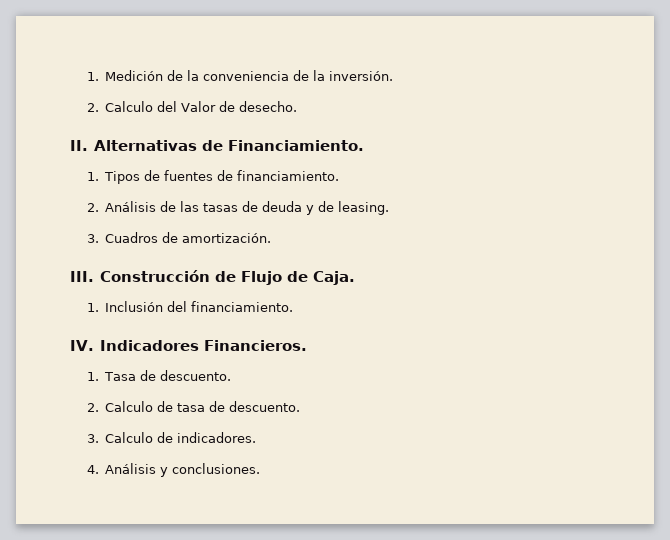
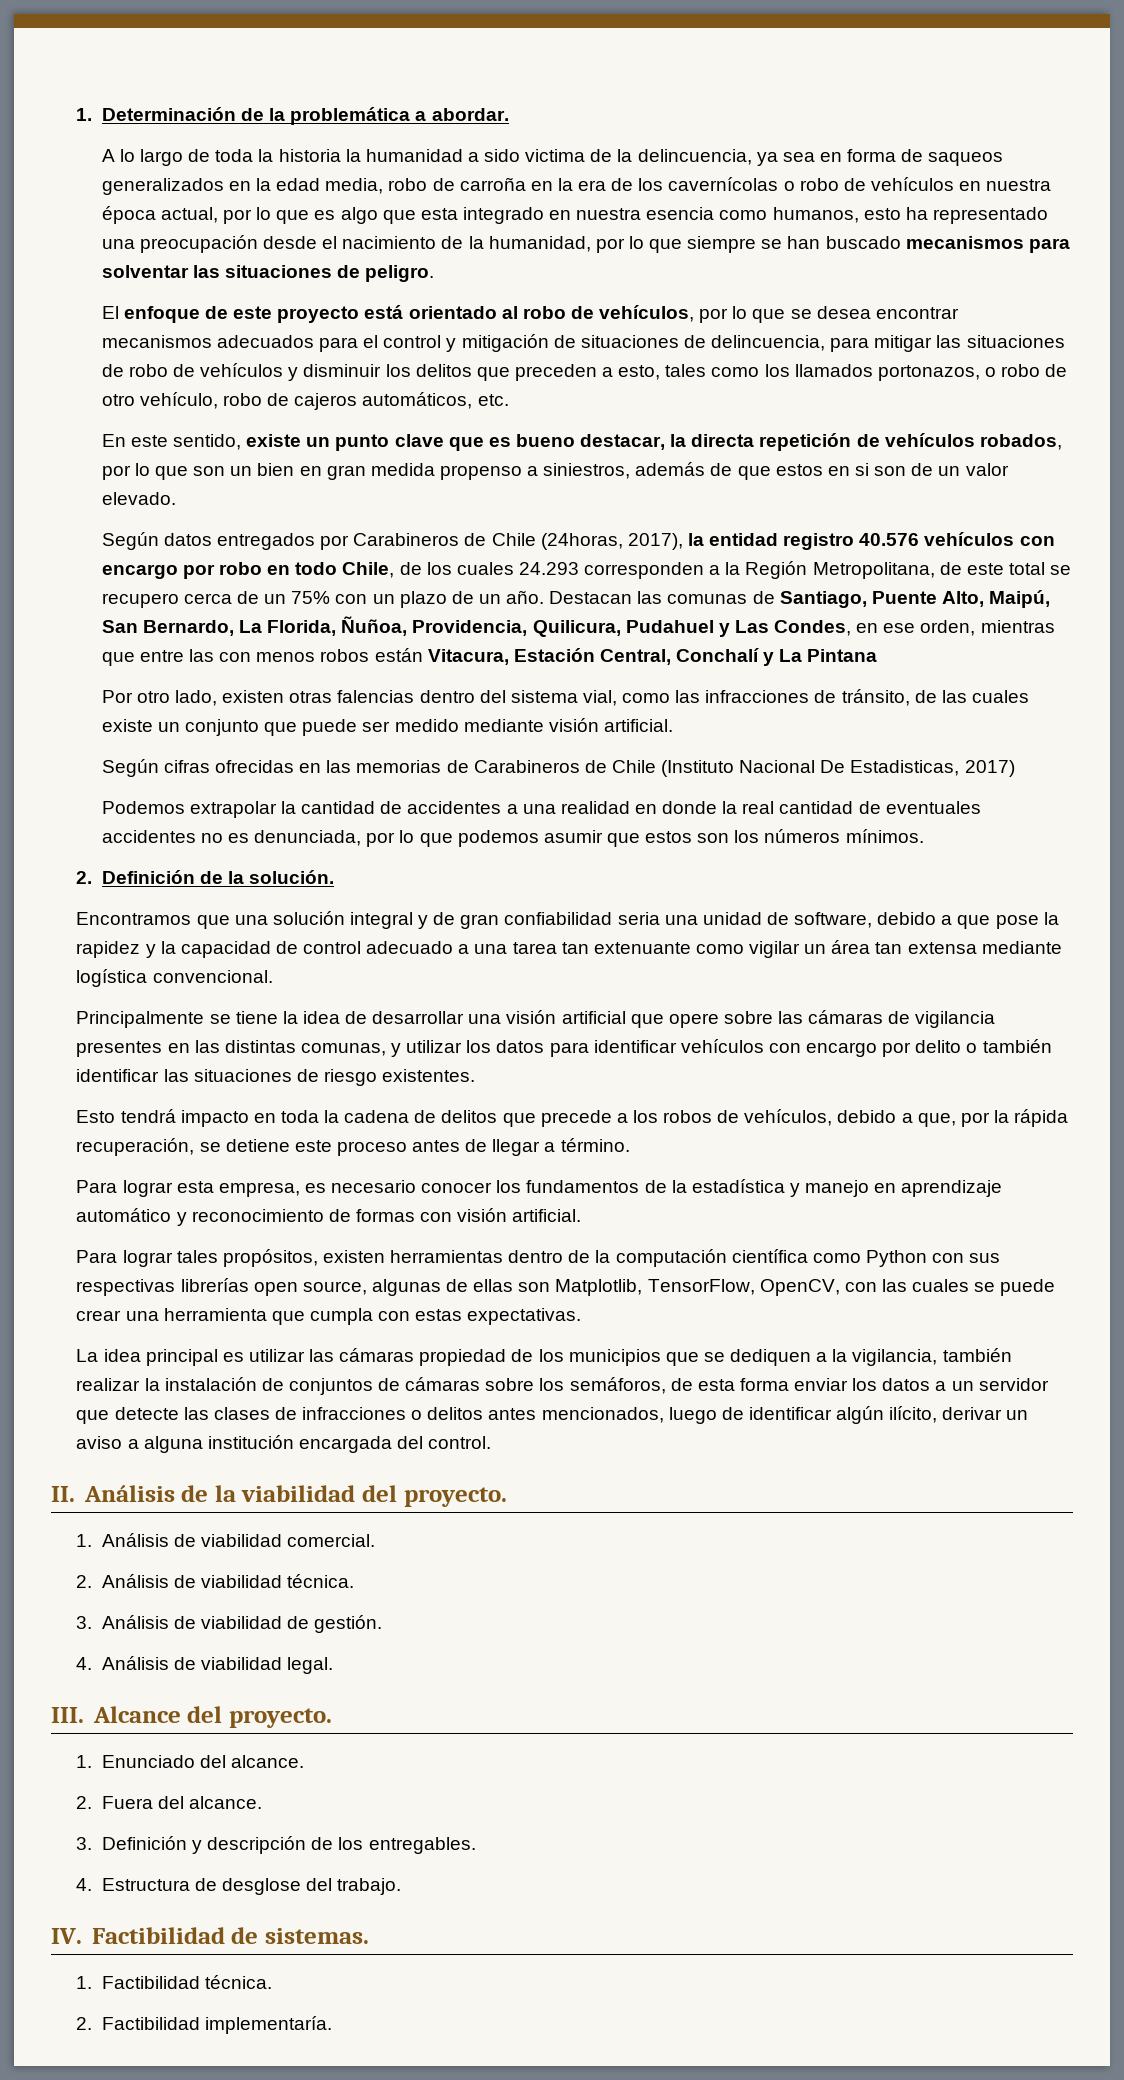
- 1. Medición de la conveniencia de la inversión.
- 2. Calculo del Valor de desecho.
- II. Alternativas de Financiamiento.
- 1. Tipos de fuentes de financiamiento.
- 2. Análisis de las tasas de deuda y de leasing.
- 3. Cuadros de amortización.
- III. Construcción de Flujo de Caja.
- 1. Inclusión del financiamiento.
- IV. Indicadores Financieros.
- 1. Tasa de descuento.
- 2. Calculo de tasa de descuento.
- 3. Calculo de indicadores.
- 4. Análisis y conclusiones.
+ 1. Determinación de la problemática a abordar.
+ A lo largo de toda la historia la humanidad a sido victima de la delincuencia, ya sea en forma de saqueos generalizados en la edad media, robo de carroña en la era de los cavernícolas o robo de vehículos en nuestra época actual, por lo que es algo que esta integrado en nuestra esencia como humanos, esto ha representado una preocupación desde el nacimiento de la humanidad, por lo que siempre se han buscado mecanismos para solventar las situaciones de peligro.
+ El enfoque de este proyecto está orientado al robo de vehículos, por lo que se desea encontrar mecanismos adecuados para el control y mitigación de situaciones de delincuencia, para mitigar las situaciones de robo de vehículos y disminuir los delitos que preceden a esto, tales como los llamados portonazos, o robo de otro vehículo, robo de cajeros automáticos, etc.
+ En este sentido, existe un punto clave que es bueno destacar, la directa repetición de vehículos robados, por lo que son un bien en gran medida propenso a siniestros, además de que estos en si son de un valor elevado.
+ Según datos entregados por Carabineros de Chile (24horas, 2017), la entidad registro 40.576 vehículos con encargo por robo en todo Chile, de los cuales 24.293 corresponden a la Región Metropolitana, de este total se recupero cerca de un 75% con un plazo de un año. Destacan las comunas de Santiago, Puente Alto, Maipú, San Bernardo, La Florida, Ñuñoa, Providencia, Quilicura, Pudahuel y Las Condes, en ese orden, mientras que entre las con menos robos están Vitacura, Estación Central, Conchalí y La Pintana
+ Por otro lado, existen otras falencias dentro del sistema vial, como las infracciones de tránsito, de las cuales existe un conjunto que puede ser medido mediante visión artificial.
+ Según cifras ofrecidas en las memorias de Carabineros de Chile (Instituto Nacional De Estadisticas, 2017)
+ Podemos extrapolar la cantidad de accidentes a una realidad en donde la real cantidad de eventuales accidentes no es denunciada, por lo que podemos asumir que estos son los números mínimos.
+ 2. Definición de la solución.
+ Encontramos que una solución integral y de gran confiabilidad seria una unidad de software, debido a que pose la rapidez y la capacidad de control adecuado a una tarea tan extenuante como vigilar un área tan extensa mediante logística convencional.
+ Principalmente se tiene la idea de desarrollar una visión artificial que opere sobre las cámaras de vigilancia presentes en las distintas comunas, y utilizar los datos para identificar vehículos con encargo por delito o también identificar las situaciones de riesgo existentes.
+ Esto tendrá impacto en toda la cadena de delitos que precede a los robos de vehículos, debido a que, por la rápida recuperación, se detiene este proceso antes de llegar a término.
+ Para lograr esta empresa, es necesario conocer los fundamentos de la estadística y manejo en aprendizaje automático y reconocimiento de formas con visión artificial.
+ Para lograr tales propósitos, existen herramientas dentro de la computación científica como Python con sus respectivas librerías open source, algunas de ellas son Matplotlib, TensorFlow, OpenCV, con las cuales se puede crear una herramienta que cumpla con estas expectativas.
+ La idea principal es utilizar las cámaras propiedad de los municipios que se dediquen a la vigilancia, también realizar la instalación de conjuntos de cámaras sobre los semáforos, de esta forma enviar los datos a un servidor que detecte las clases de infracciones o delitos antes mencionados, luego de identificar algún ilícito, derivar un aviso a alguna institución encargada del control.
+ II. Análisis de la viabilidad del proyecto.
+ 1. Análisis de viabilidad comercial.
+ 2. Análisis de viabilidad técnica.
+ 3. Análisis de viabilidad de gestión.
+ 4. Análisis de viabilidad legal.
+ III. Alcance del proyecto.
+ 1. Enunciado del alcance.
+ 2. Fuera del alcance.
+ 3. Definición y descripción de los entregables.
+ 4. Estructura de desglose del trabajo.
+ IV. Factibilidad de sistemas.
+ 1. Factibilidad técnica.
+ 2. Factibilidad implementaría.

